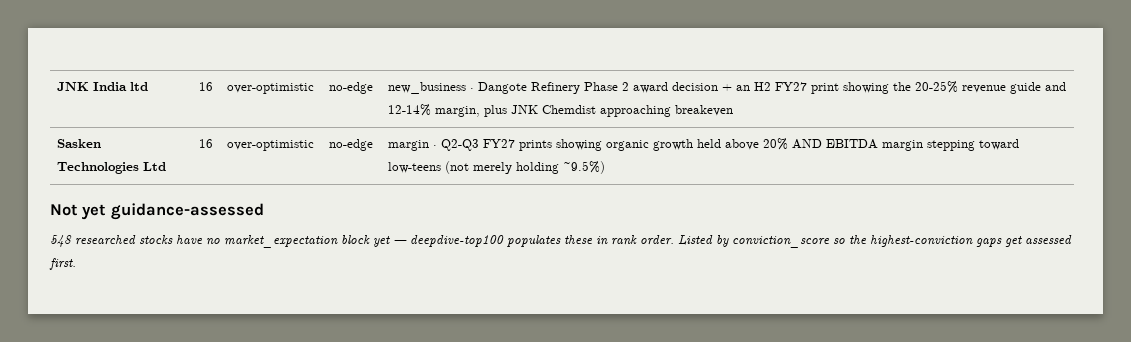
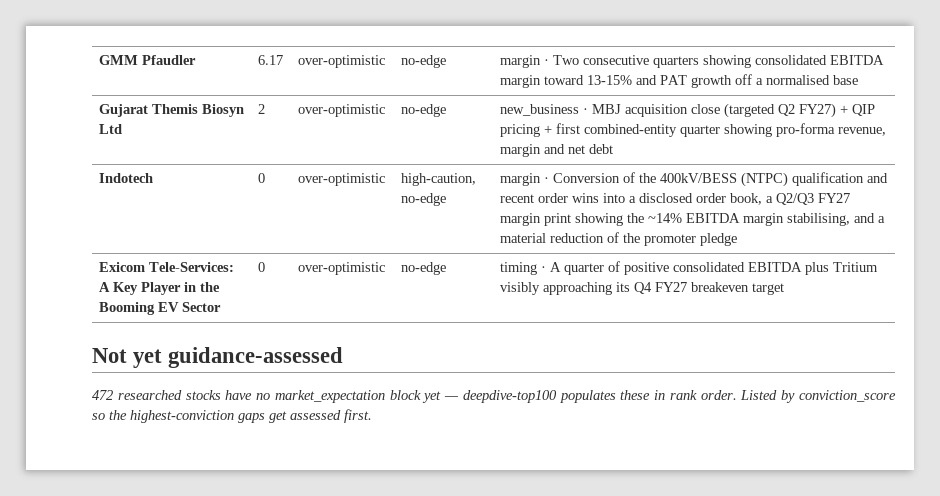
- JNK India ltd | 16 | over-optimistic | no-edge | new_business · Dangote Refinery Phase 2 award decision + an H2 FY27 print showing the 20-25% revenue guide and 12-14% margin, plus JNK Chemdist approaching breakeven
- Sasken Technologies Ltd | 16 | over-optimistic | no-edge | margin · Q2-Q3 FY27 prints showing organic growth held above 20% AND EBITDA margin stepping toward low-teens (not merely holding ~9.5%)
+ GMM Pfaudler | 6.17 | over-optimistic | no-edge | margin · Two consecutive quarters showing consolidated EBITDA margin toward 13-15% and PAT growth off a normalised base
+ Gujarat Themis Biosyn Ltd | 2 | over-optimistic | no-edge | new_business · MBJ acquisition close (targeted Q2 FY27) + QIP pricing + first combined-entity quarter showing pro-forma revenue, margin and net debt
+ Indotech | 0 | over-optimistic | high-caution, no-edge | margin · Conversion of the 400kV/BESS (NTPC) qualification and recent order wins into a disclosed order book, a Q2/Q3 FY27 margin print showing the ~14% EBITDA margin stabilising, and a material reduction of the promoter pledge
+ Exicom Tele-Services: A Key Player in the Booming EV Sector | 0 | over-optimistic | no-edge | timing · A quarter of positive consolidated EBITDA plus Tritium visibly approaching its Q4 FY27 breakeven target
- 548 researched stocks have no market_expectation block yet — deepdive-top100 populates these in rank order.
+ 472 researched stocks have no market_expectation block yet — deepdive-top100 populates these in rank order.

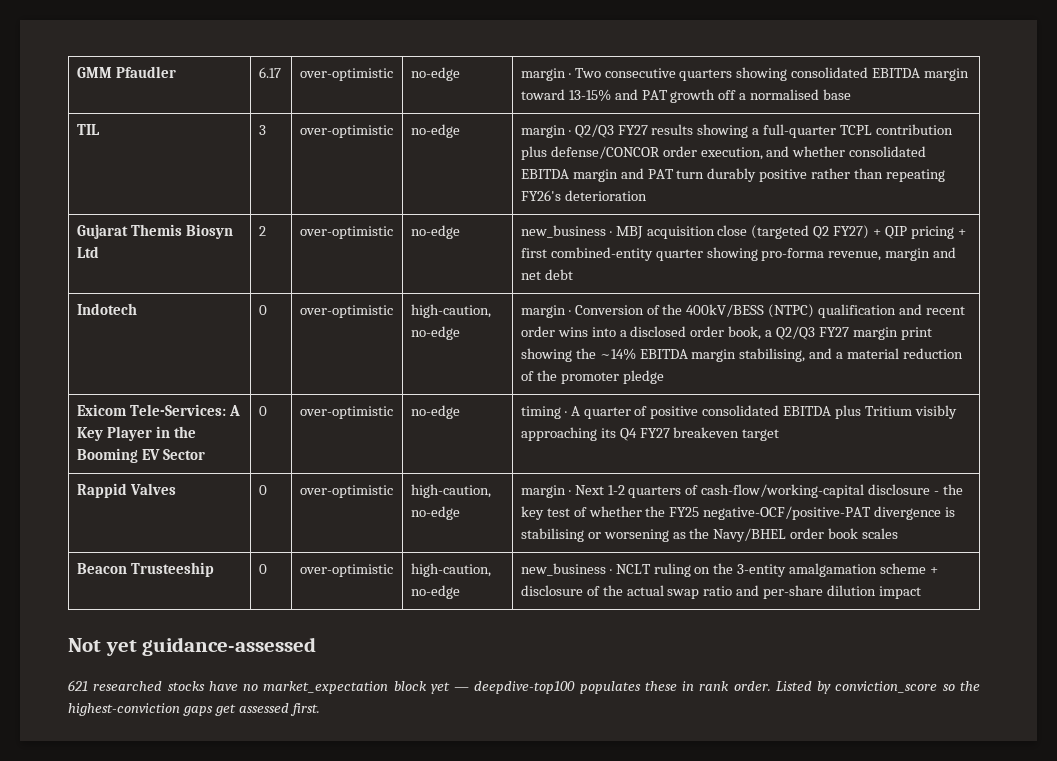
+ TIL | 3 | over-optimistic | no-edge | margin · Q2/Q3 FY27 results showing a full-quarter TCPL contribution plus defense/CONCOR order execution, and whether consolidated EBITDA margin and PAT turn durably positive rather than repeating FY26's deterioration
+ Rappid Valves | 0 | over-optimistic | high-caution, no-edge | margin · Next 1-2 quarters of cash-flow/working-capital disclosure - the key test of whether the FY25 negative-OCF/positive-PAT divergence is stabilising or worsening as the Navy/BHEL order book scales
+ Beacon Trusteeship | 0 | over-optimistic | high-caution, no-edge | new_business · NCLT ruling on the 3-entity amalgamation scheme + disclosure of the actual swap ratio and per-share dilution impact
- 472 researched stocks have no market_expectation block yet — deepdive-top100 populates these in rank order.
+ 621 researched stocks have no market_expectation block yet — deepdive-top100 populates these in rank order.

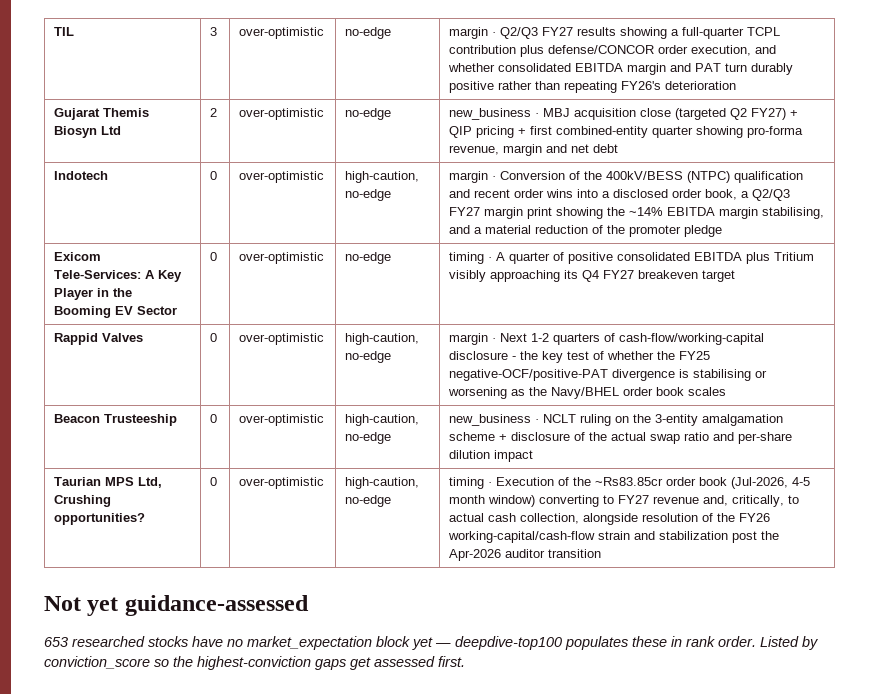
- GMM Pfaudler | 6.17 | over-optimistic | no-edge | margin · Two consecutive quarters showing consolidated EBITDA margin toward 13-15% and PAT growth off a normalised base
+ Taurian MPS Ltd, Crushing opportunities? | 0 | over-optimistic | high-caution, no-edge | timing · Execution of the ~Rs83.85cr order book (Jul-2026, 4-5 month window) converting to FY27 revenue and, critically, to actual cash collection, alongside resolution of the FY26 working-capital/cash-flow strain and stabilization post the Apr-2026 auditor transition
- 621 researched stocks have no market_expectation block yet — deepdive-top100 populates these in rank order.
+ 653 researched stocks have no market_expectation block yet — deepdive-top100 populates these in rank order.

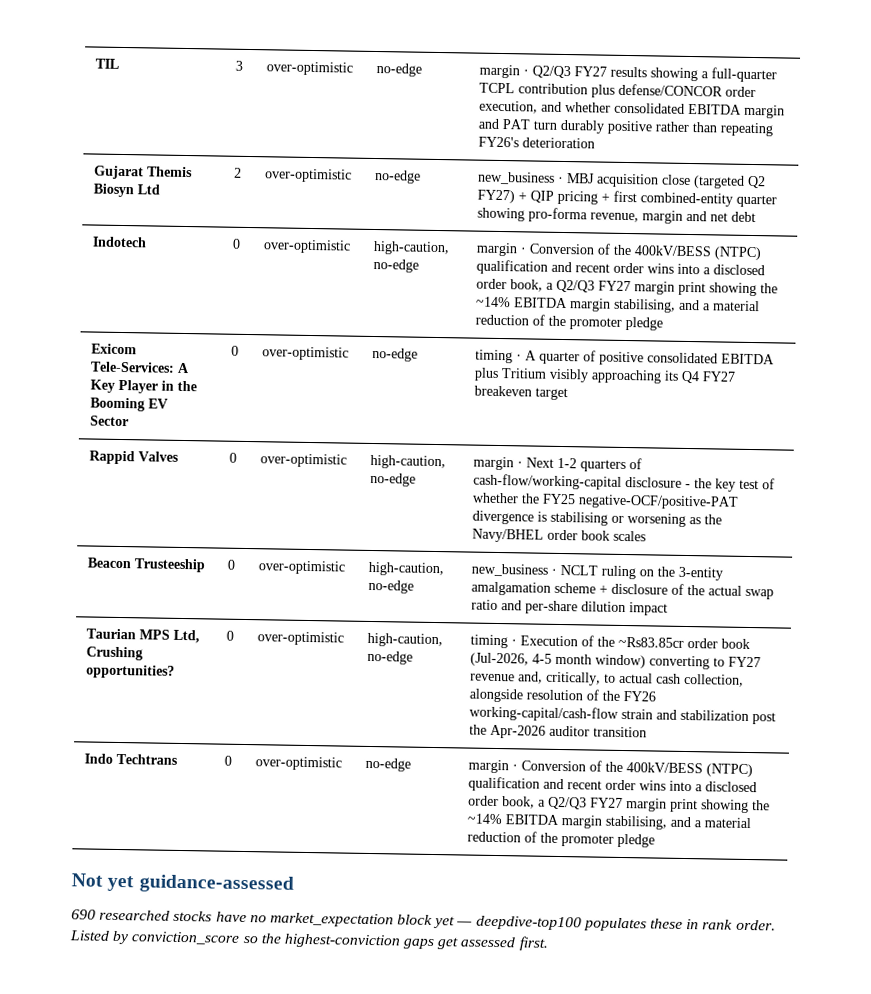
+ Indo Techtrans | 0 | over-optimistic | no-edge | margin · Conversion of the 400kV/BESS (NTPC) qualification and recent order wins into a disclosed order book, a Q2/Q3 FY27 margin print showing the ~14% EBITDA margin stabilising, and a material reduction of the promoter pledge
- 653 researched stocks have no market_expectation block yet — deepdive-top100 populates these in rank order.
+ 690 researched stocks have no market_expectation block yet — deepdive-top100 populates these in rank order.

